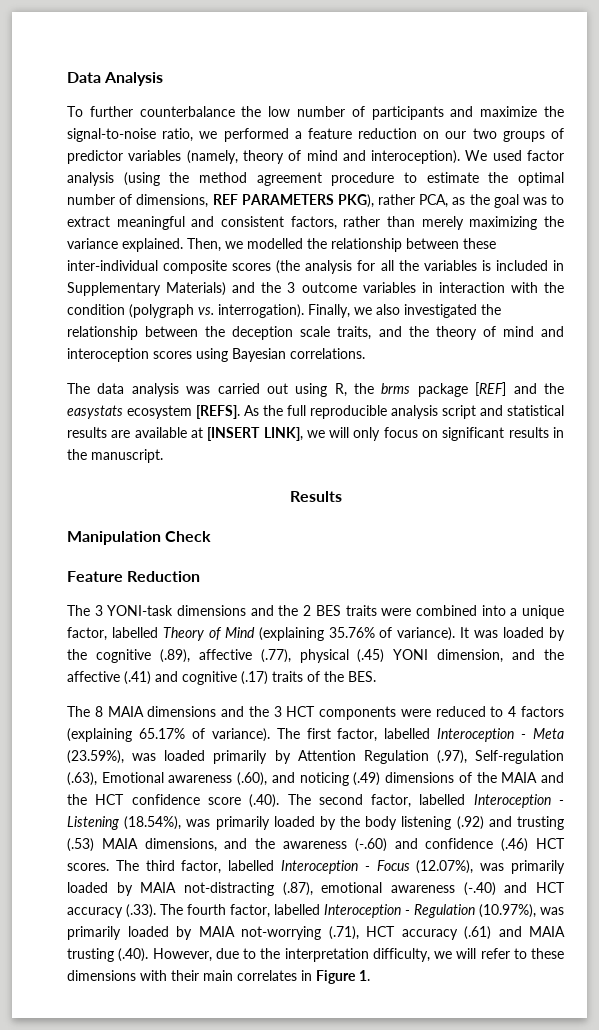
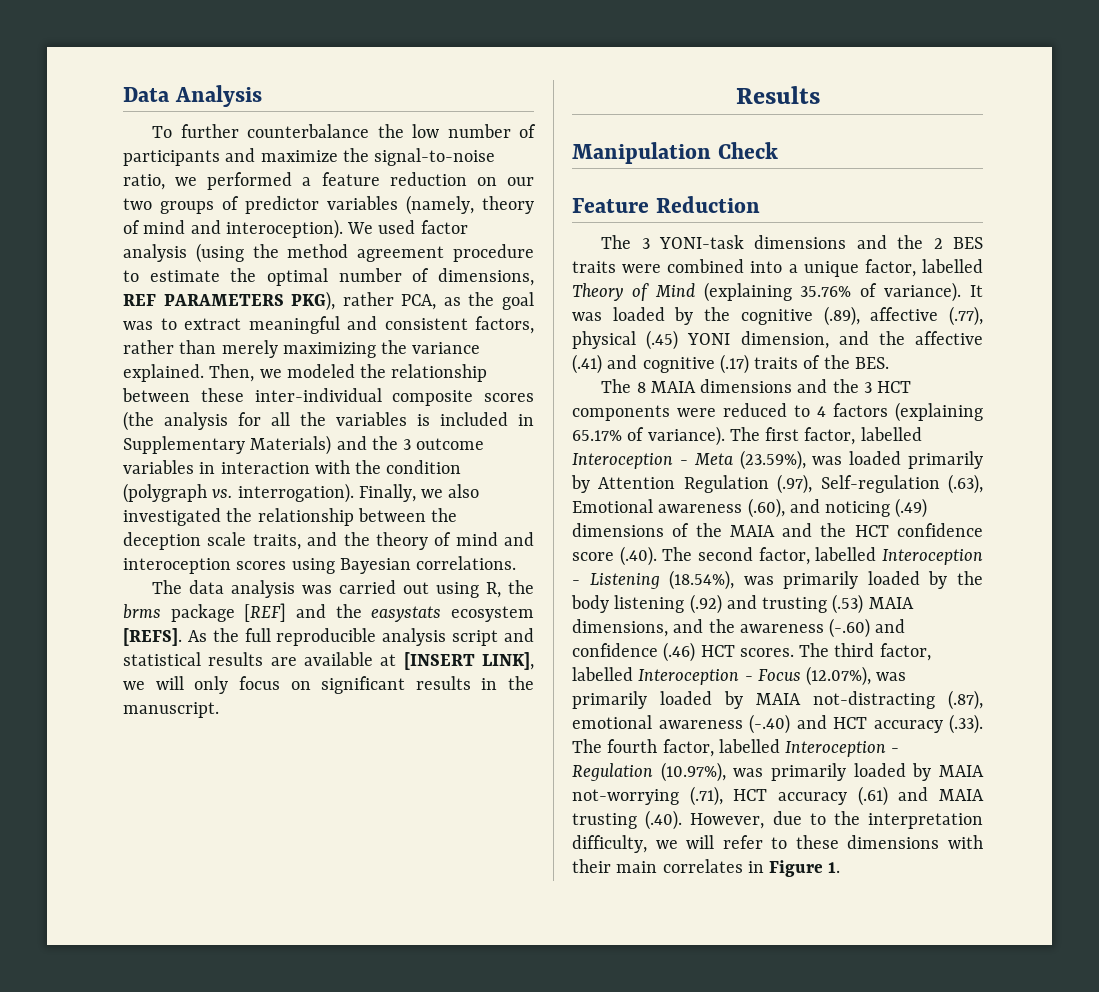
- Then, we modelled the relationship between these inter-individual composite scores (the analysis for all the variables is included in Supplementary Materials) and the 3 outcome variables in interaction with the condition (polygraph vs. interrogation).
+ Then, we modeled the relationship between these inter-individual composite scores (the analysis for all the variables is included in Supplementary Materials) and the 3 outcome variables in interaction with the condition (polygraph vs. interrogation).

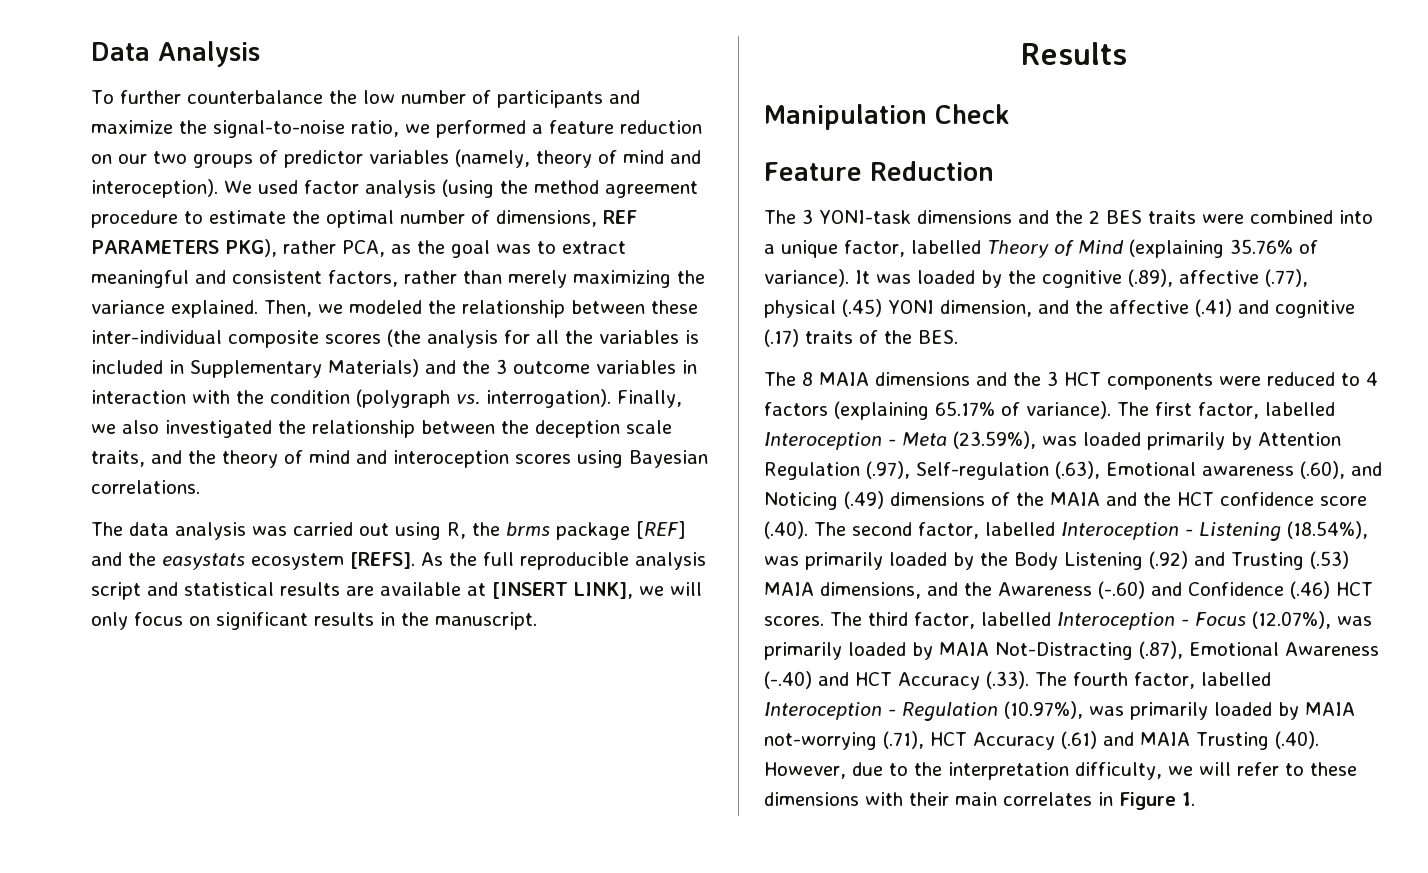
- The first factor, labelled Interoception - Meta (23.59%), was loaded primarily by Attention Regulation (.97), Self-regulation (.63), Emotional awareness (.60), and noticing (.49) dimensions of the MAIA and the HCT confidence score (.40). The second factor, labelled Interoception - Listening (18.54%), was primarily loaded by the body listening (.92) and trusting (.53) MAIA dimensions, and the awareness (-.60) and confidence (.46) HCT scores.
+ The first factor, labelled Interoception - Meta (23.59%), was loaded primarily by Attention Regulation (.97), Self-regulation (.63), Emotional awareness (.60), and Noticing (.49) dimensions of the MAIA and the HCT confidence score (.40). The second factor, labelled Interoception - Listening (18.54%), was primarily loaded by the Body Listening (.92) and Trusting (.53) MAIA dimensions, and the Awareness (-.60) and Confidence (.46) HCT scores.
- The third factor, labelled Interoception - Focus (12.07%), was primarily loaded by MAIA not-distracting (.87), emotional awareness (-.40) and HCT accuracy (.33). The fourth factor, labelled Interoception - Regulation (10.97%), was primarily loaded by MAIA not-worrying (.71), HCT accuracy (.61) and MAIA trusting (.40). However, due to the interpretation difficulty, we will refer to these dimensions with their main correlates in Figure 1.
+ The third factor, labelled Interoception - Focus (12.07%), was primarily loaded by MAIA Not-Distracting (.87), Emotional Awareness (-.40) and HCT Accuracy (.33). The fourth factor, labelled Interoception - Regulation (10.97%), was primarily loaded by MAIA not-worrying (.71), HCT Accuracy (.61) and MAIA Trusting (.40). However, due to the interpretation difficulty, we will refer to these dimensions with their main correlates in Figure 1.

